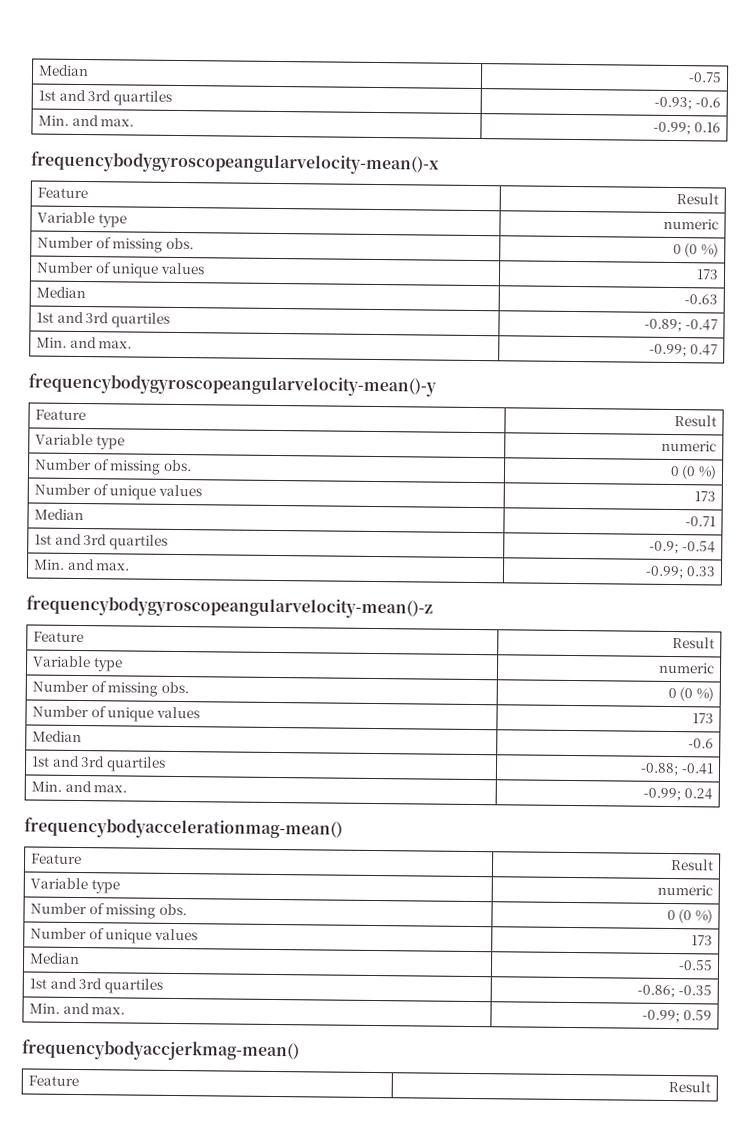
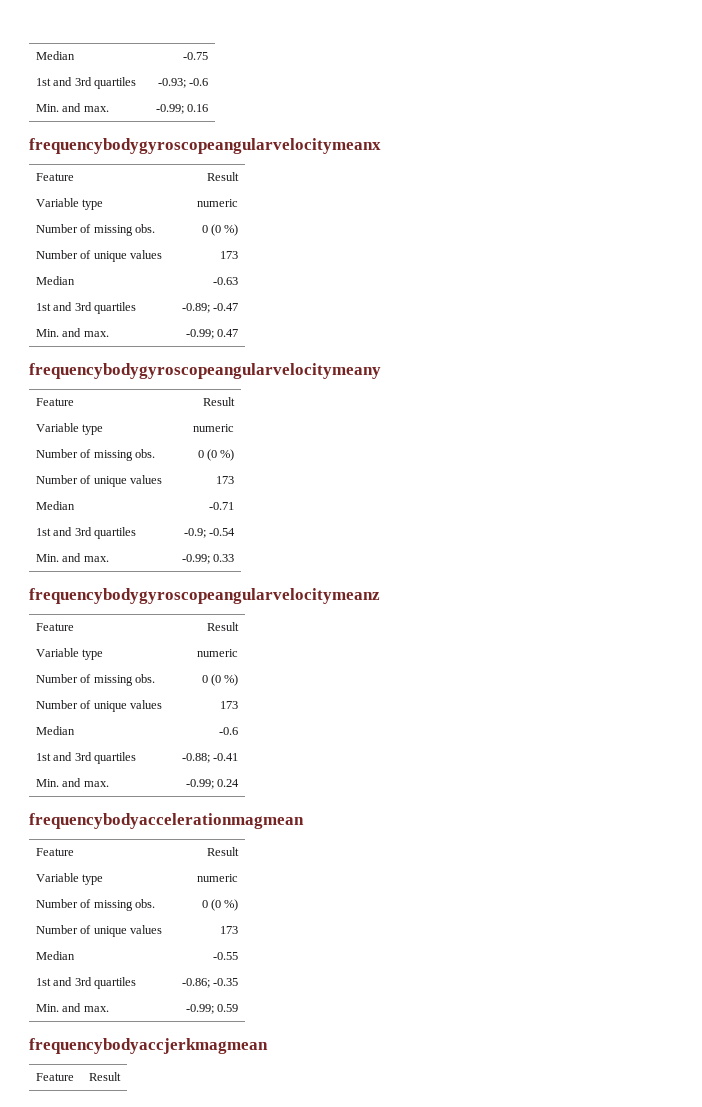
- frequencybodygyroscopeangularvelocity-mean()-x
+ frequencybodygyroscopeangularvelocitymeanx
- frequencybodygyroscopeangularvelocity-mean()-y
+ frequencybodygyroscopeangularvelocitymeany
- frequencybodygyroscopeangularvelocity-mean()-z
+ frequencybodygyroscopeangularvelocitymeanz
- frequencybodyaccelerationmag-mean()
+ frequencybodyaccelerationmagmean
- frequencybodyaccjerkmag-mean()
+ frequencybodyaccjerkmagmean

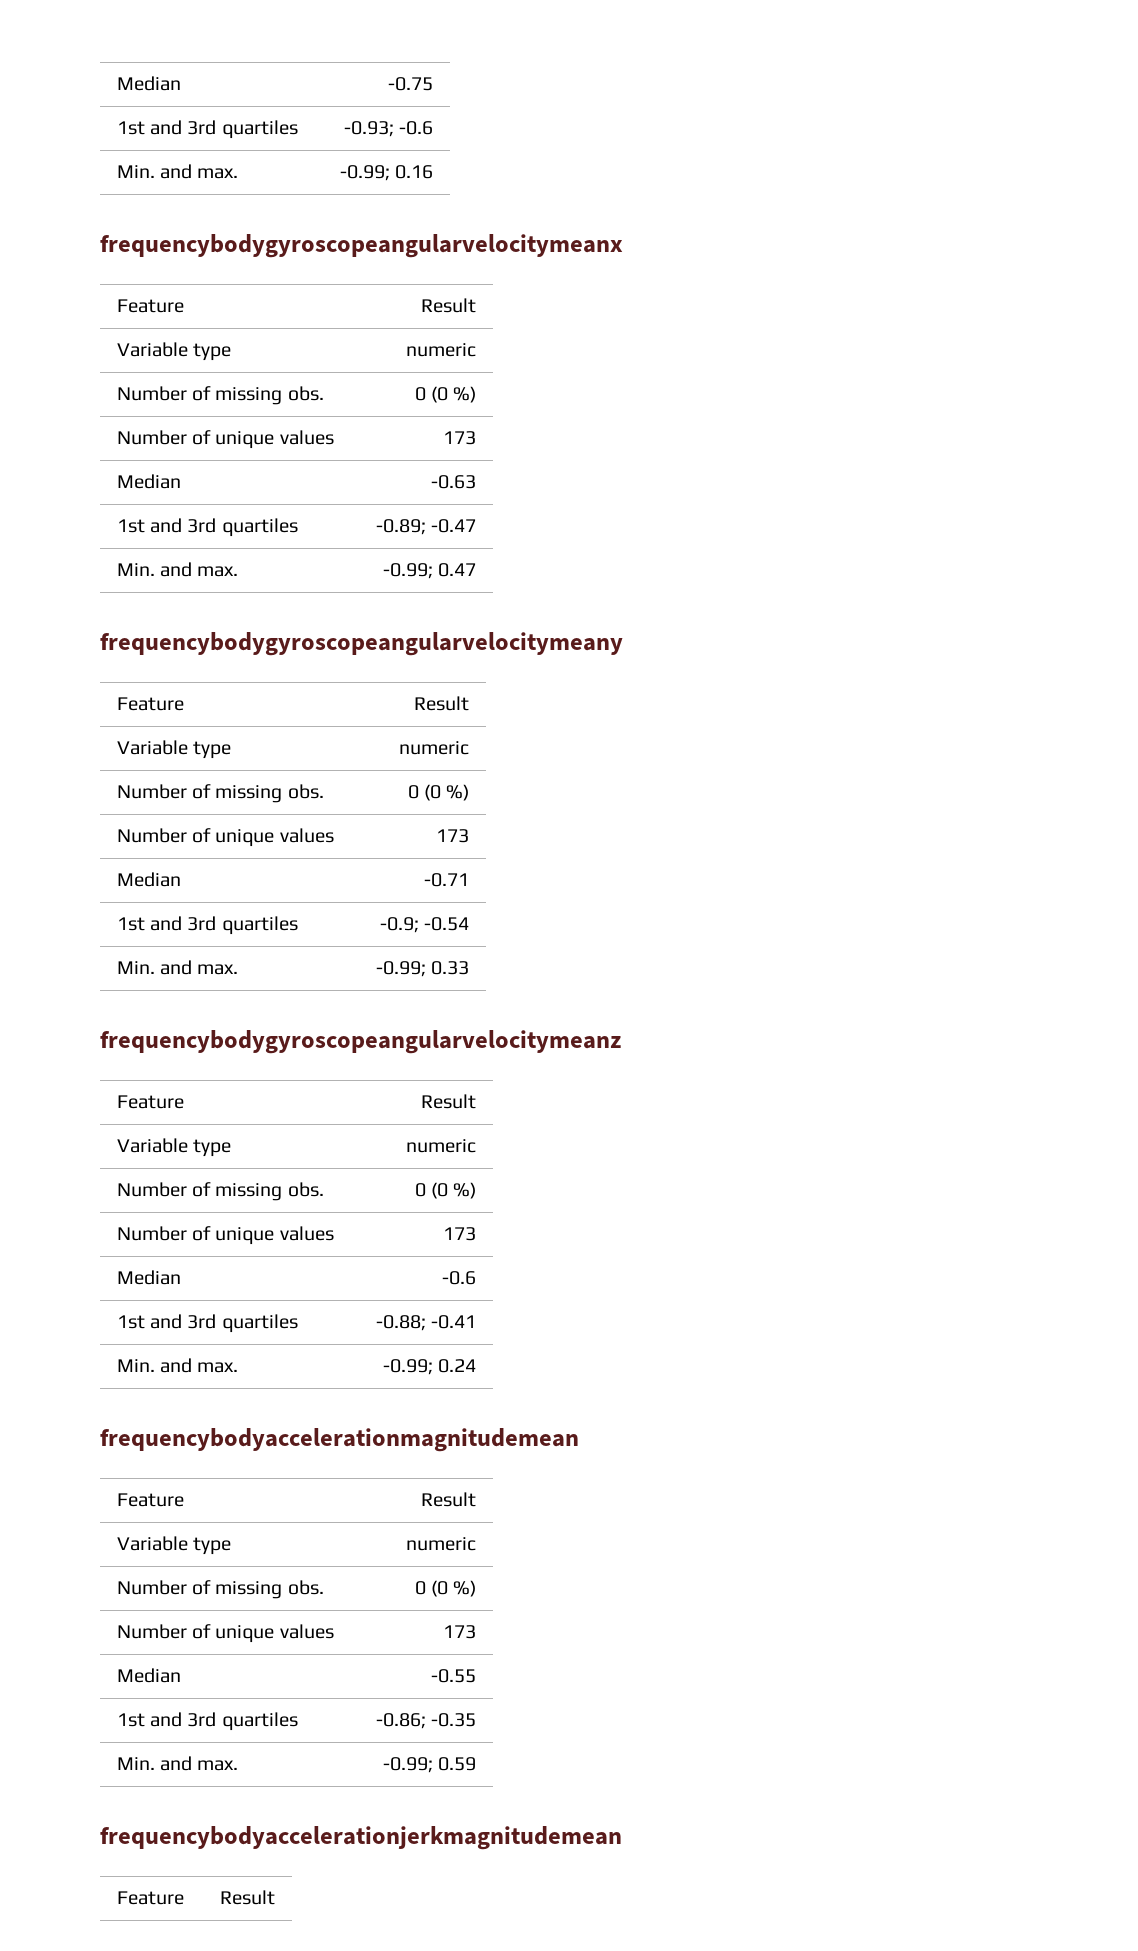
- frequencybodyaccelerationmagmean
+ frequencybodyaccelerationmagnitudemean
- frequencybodyaccjerkmagmean
+ frequencybodyaccelerationjerkmagnitudemean

